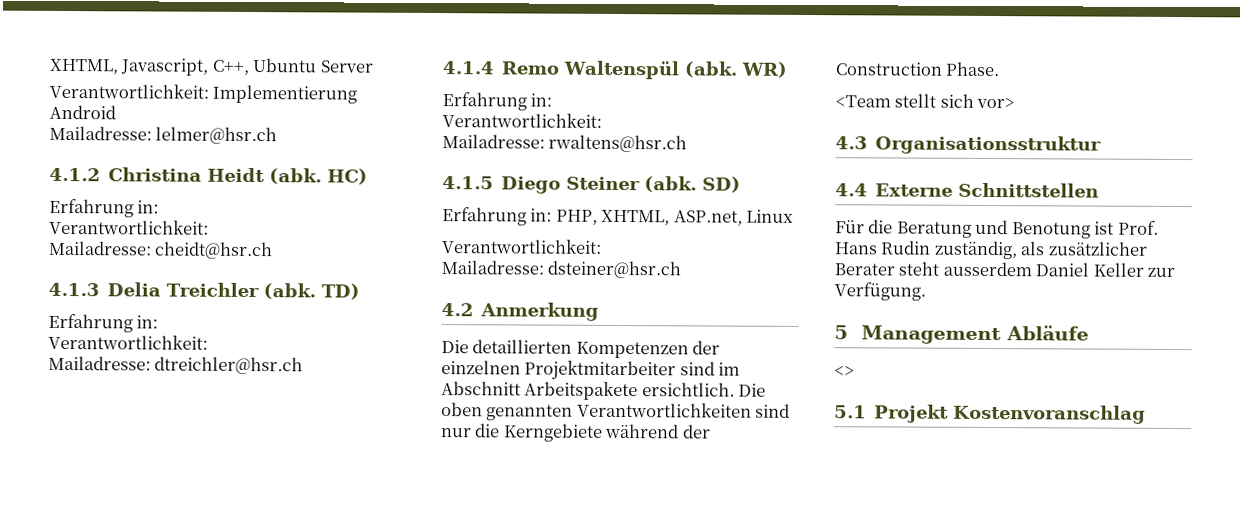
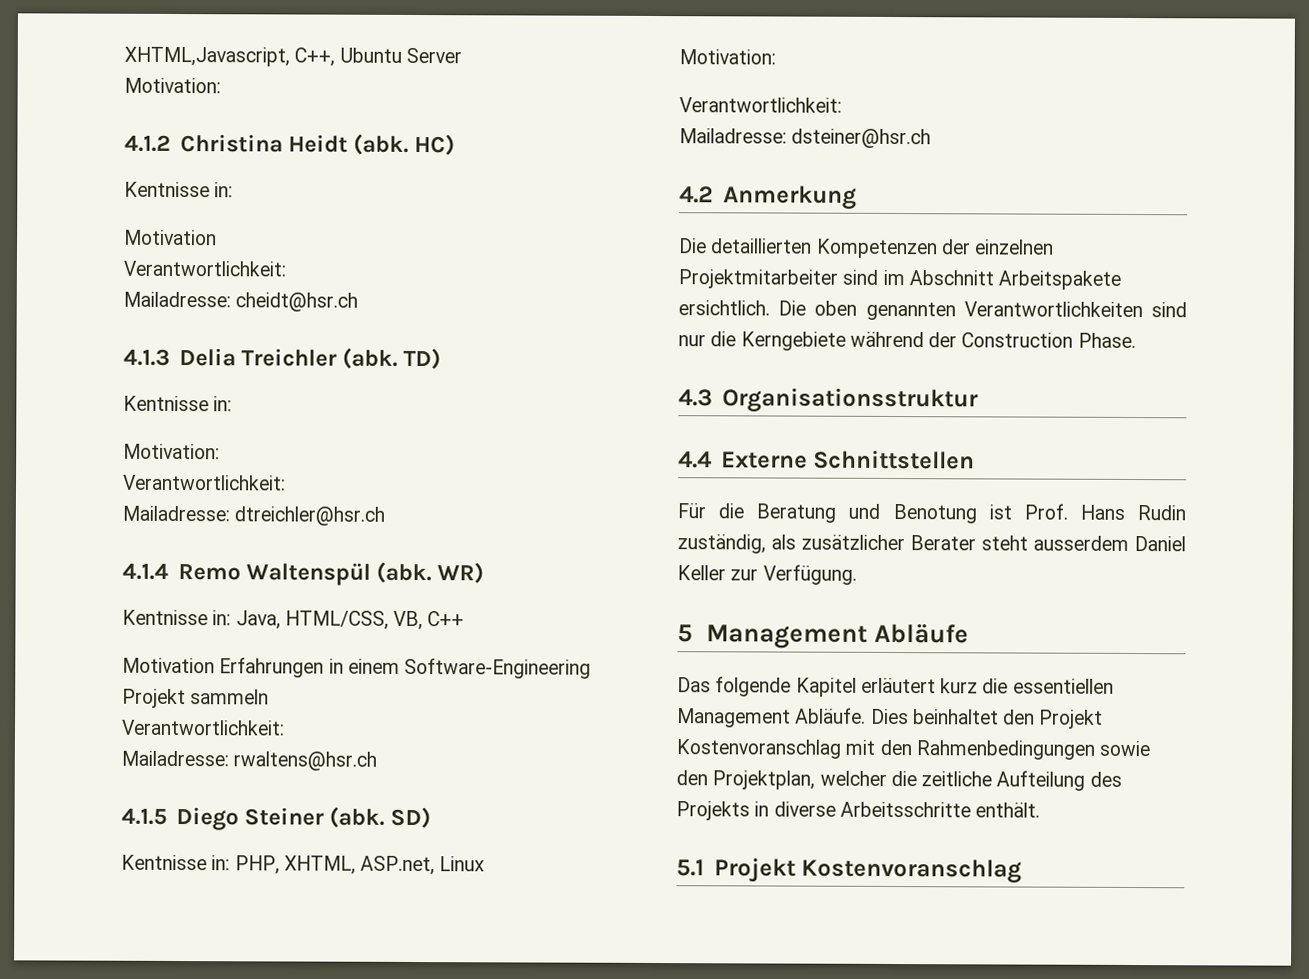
- XHTML, Javascript, C++, Ubuntu Server
- Verantwortlichkeit: Implementierung Android
- Mailadresse: lelmer@hsr.ch
+ XHTML,Javascript, C++, Ubuntu Server
+ Motivation:
  HC)
- Erfahrung in:
+ Kentnisse in:
+ Motivation
  TD)
- Erfahrung in:
+ Kentnisse in:
+ Motivation:
  WR)
- Erfahrung in:
+ Kentnisse in: Java, HTML/CSS, VB, C++
+ Motivation Erfahrungen in einem Software-Engineering Projekt sammeln
- Erfahrung in: PHP, XHTML, ASP.net, Linux
+ Kentnisse in: PHP, XHTML, ASP.net, Linux
+ Motivation:
- <Team stellt sich vor>
- <>
+ Das folgende Kapitel erläutert kurz die essentiellen Management Abläufe. Dies beinhaltet den Projekt Kostenvoranschlag mit den Rahmenbedingungen sowie den Projektplan, welcher die zeitliche Aufteilung des Projekts in diverse Arbeitsschritte enthält.

